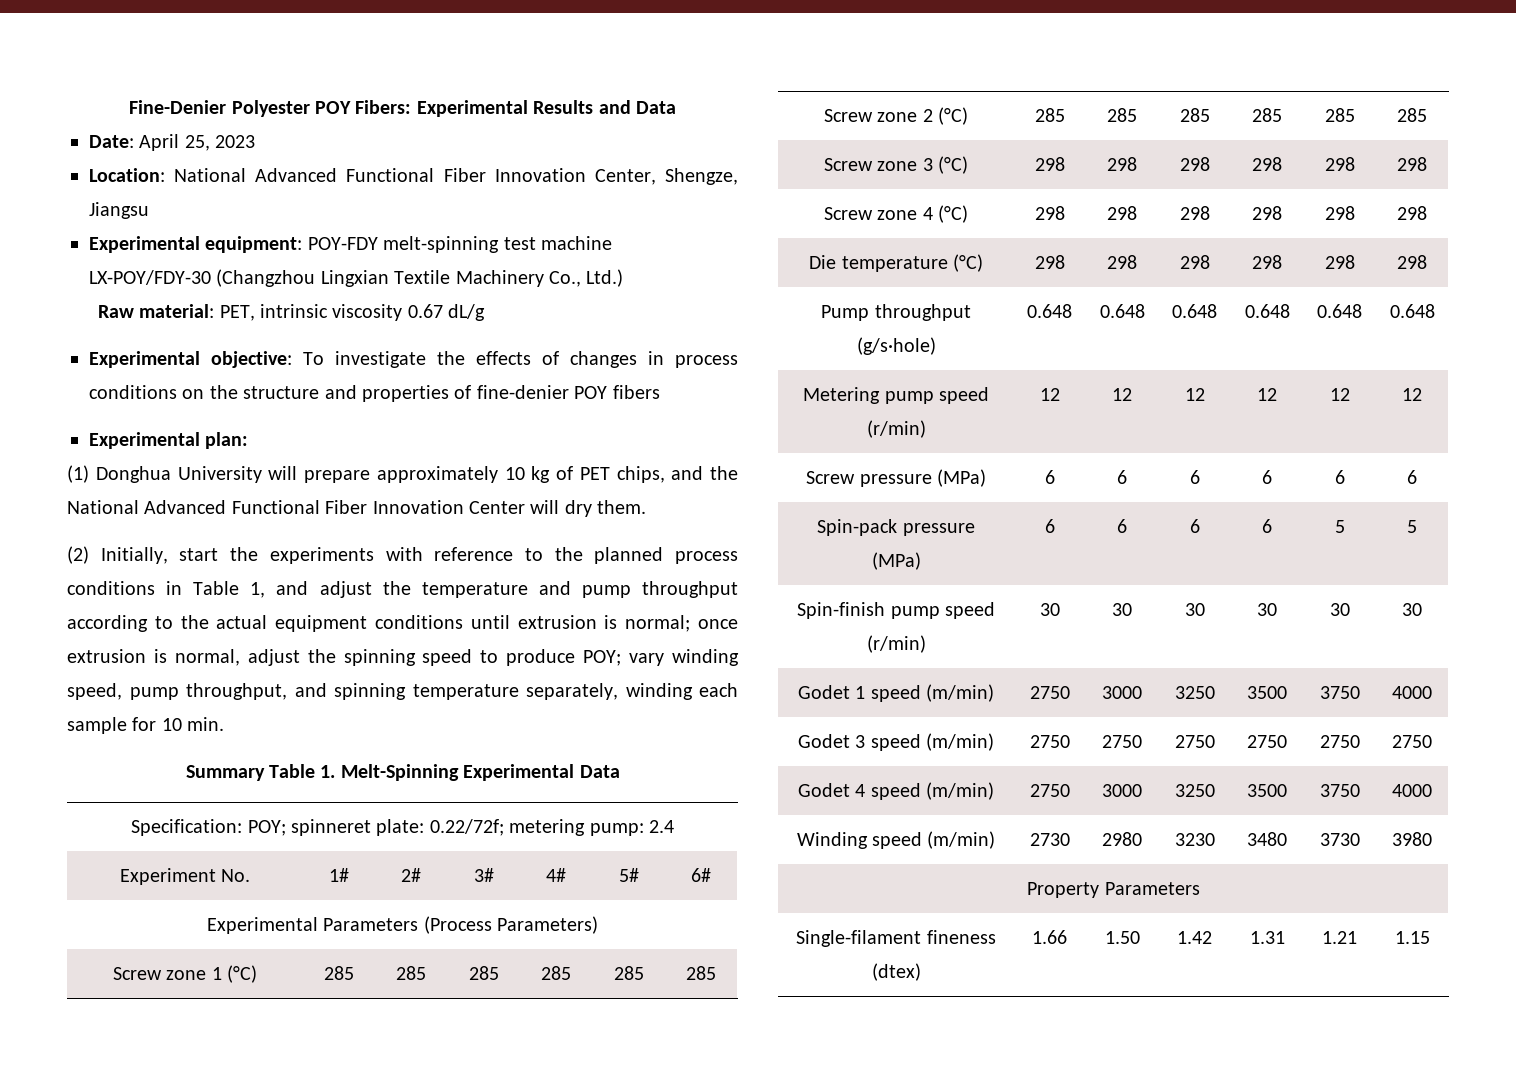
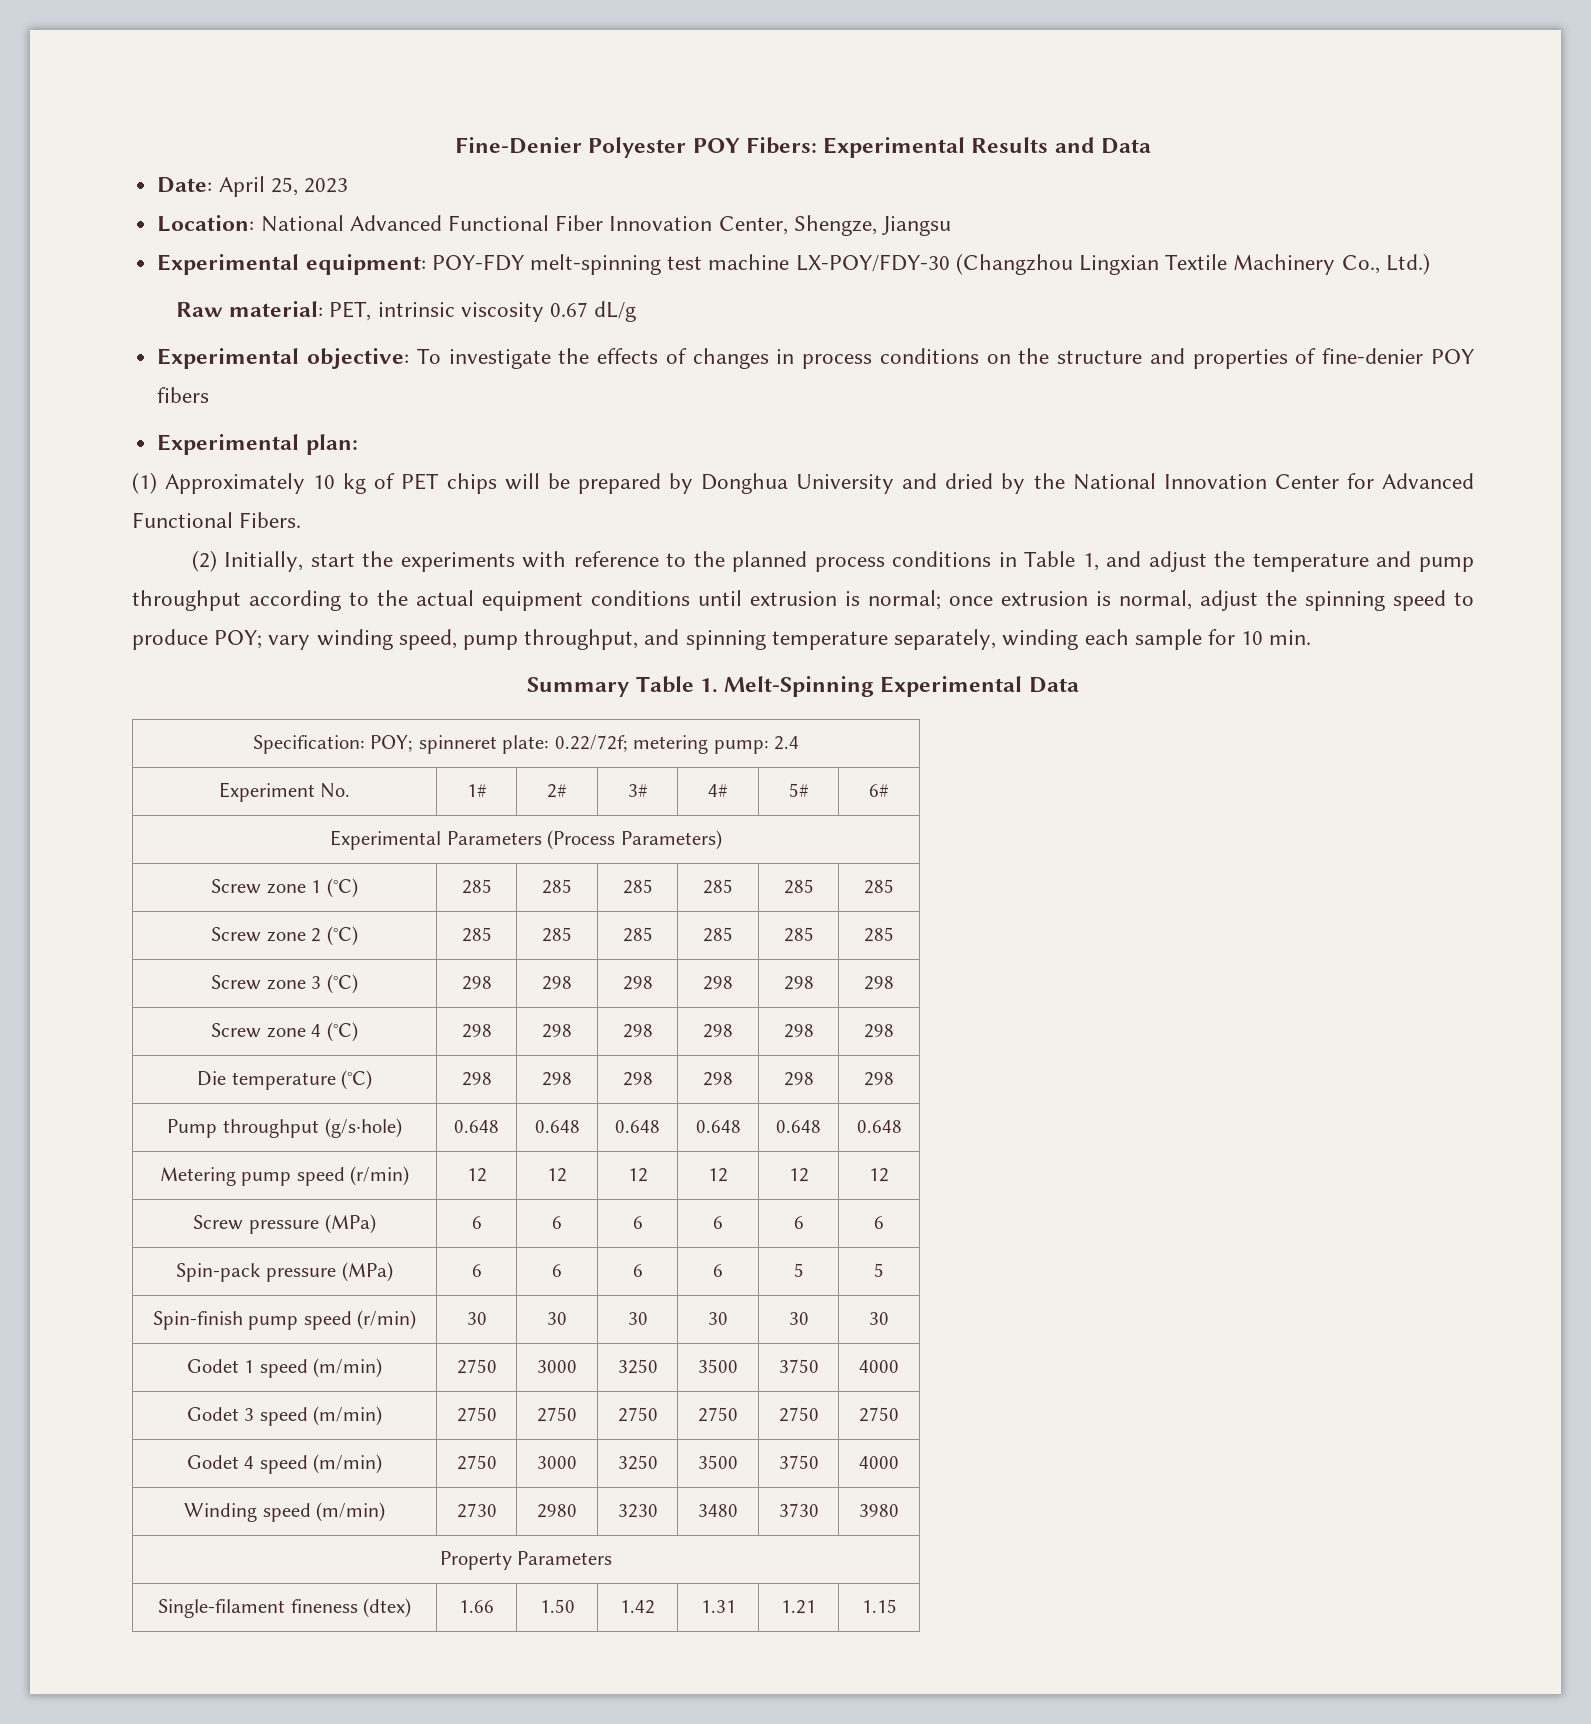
- (1) Donghua University will prepare approximately 10 kg of PET chips, and the National Advanced Functional Fiber Innovation Center will dry them.
+ (1) Approximately 10 kg of PET chips will be prepared by Donghua University and dried by the National Innovation Center for Advanced Functional Fibers.

